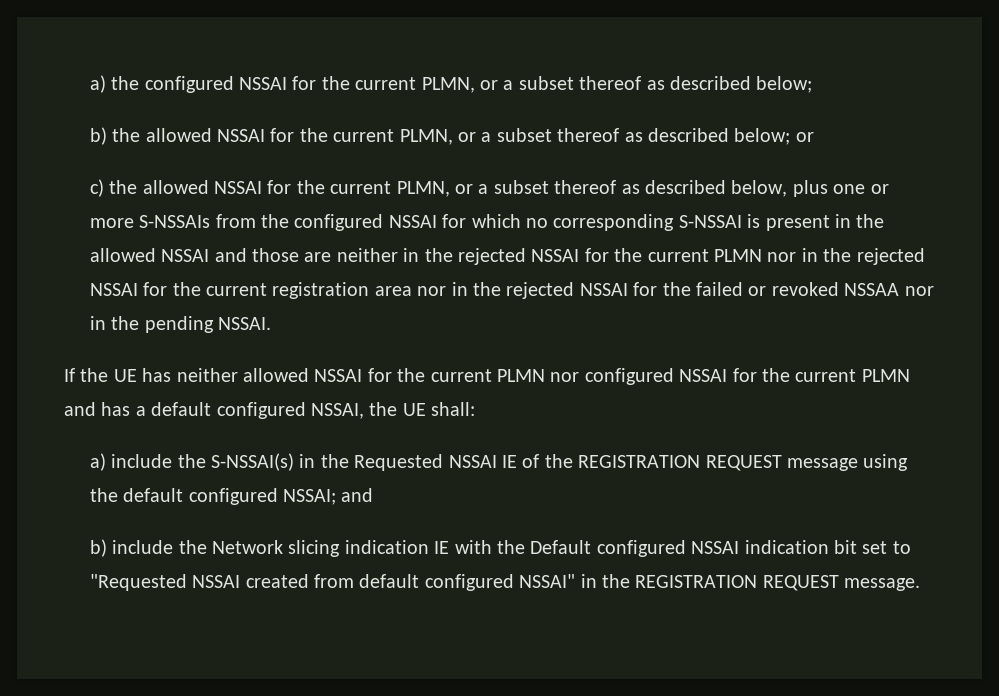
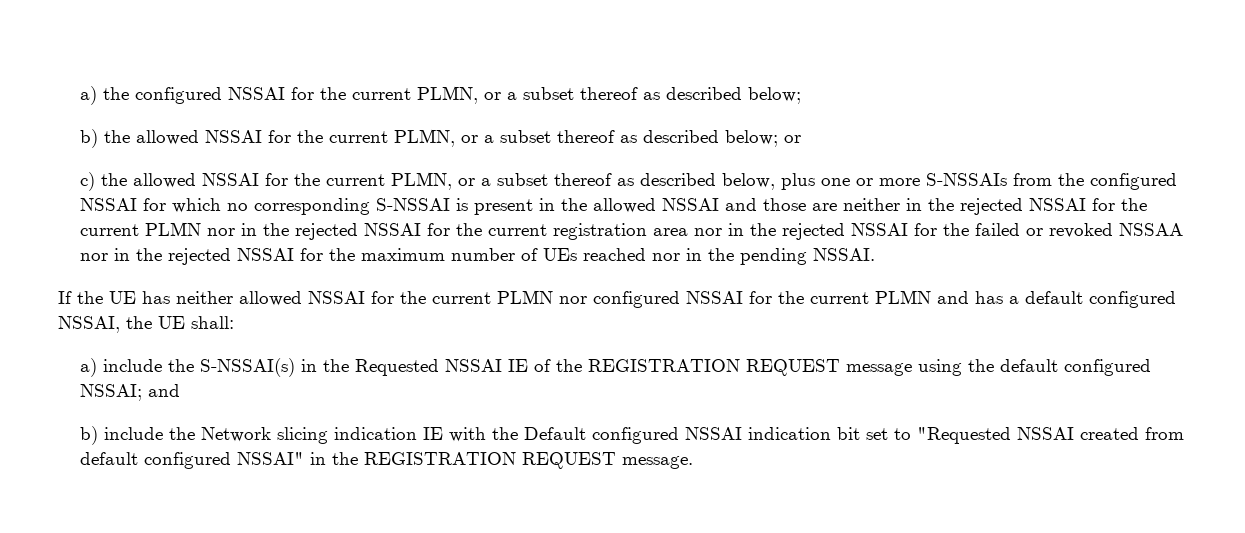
- c) the allowed NSSAI for the current PLMN, or a subset thereof as described below, plus one or more S-NSSAIs from the configured NSSAI for which no corresponding S-NSSAI is present in the allowed NSSAI and those are neither in the rejected NSSAI for the current PLMN nor in the rejected NSSAI for the current registration area nor in the rejected NSSAI for the failed or revoked NSSAA nor in the pending NSSAI.
+ c) the allowed NSSAI for the current PLMN, or a subset thereof as described below, plus one or more S-NSSAIs from the configured NSSAI for which no corresponding S-NSSAI is present in the allowed NSSAI and those are neither in the rejected NSSAI for the current PLMN nor in the rejected NSSAI for the current registration area nor in the rejected NSSAI for the failed or revoked NSSAA nor in the rejected NSSAI for the maximum number of UEs reached nor in the pending NSSAI.

